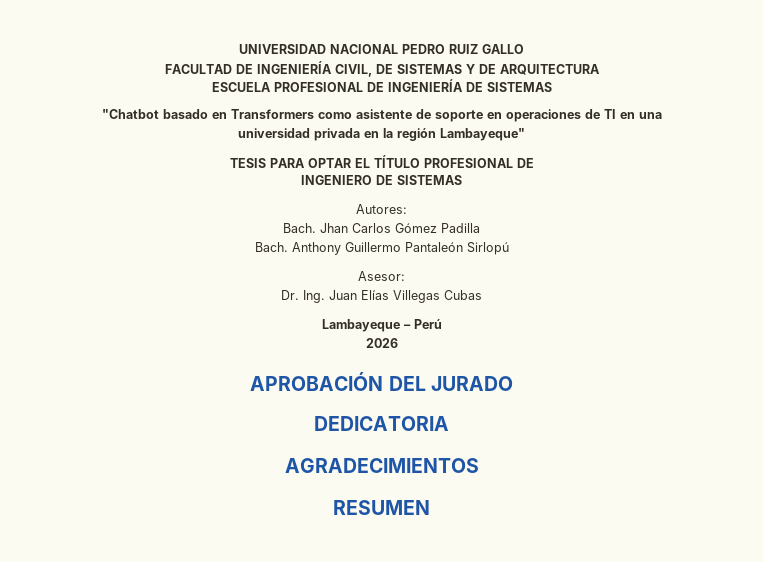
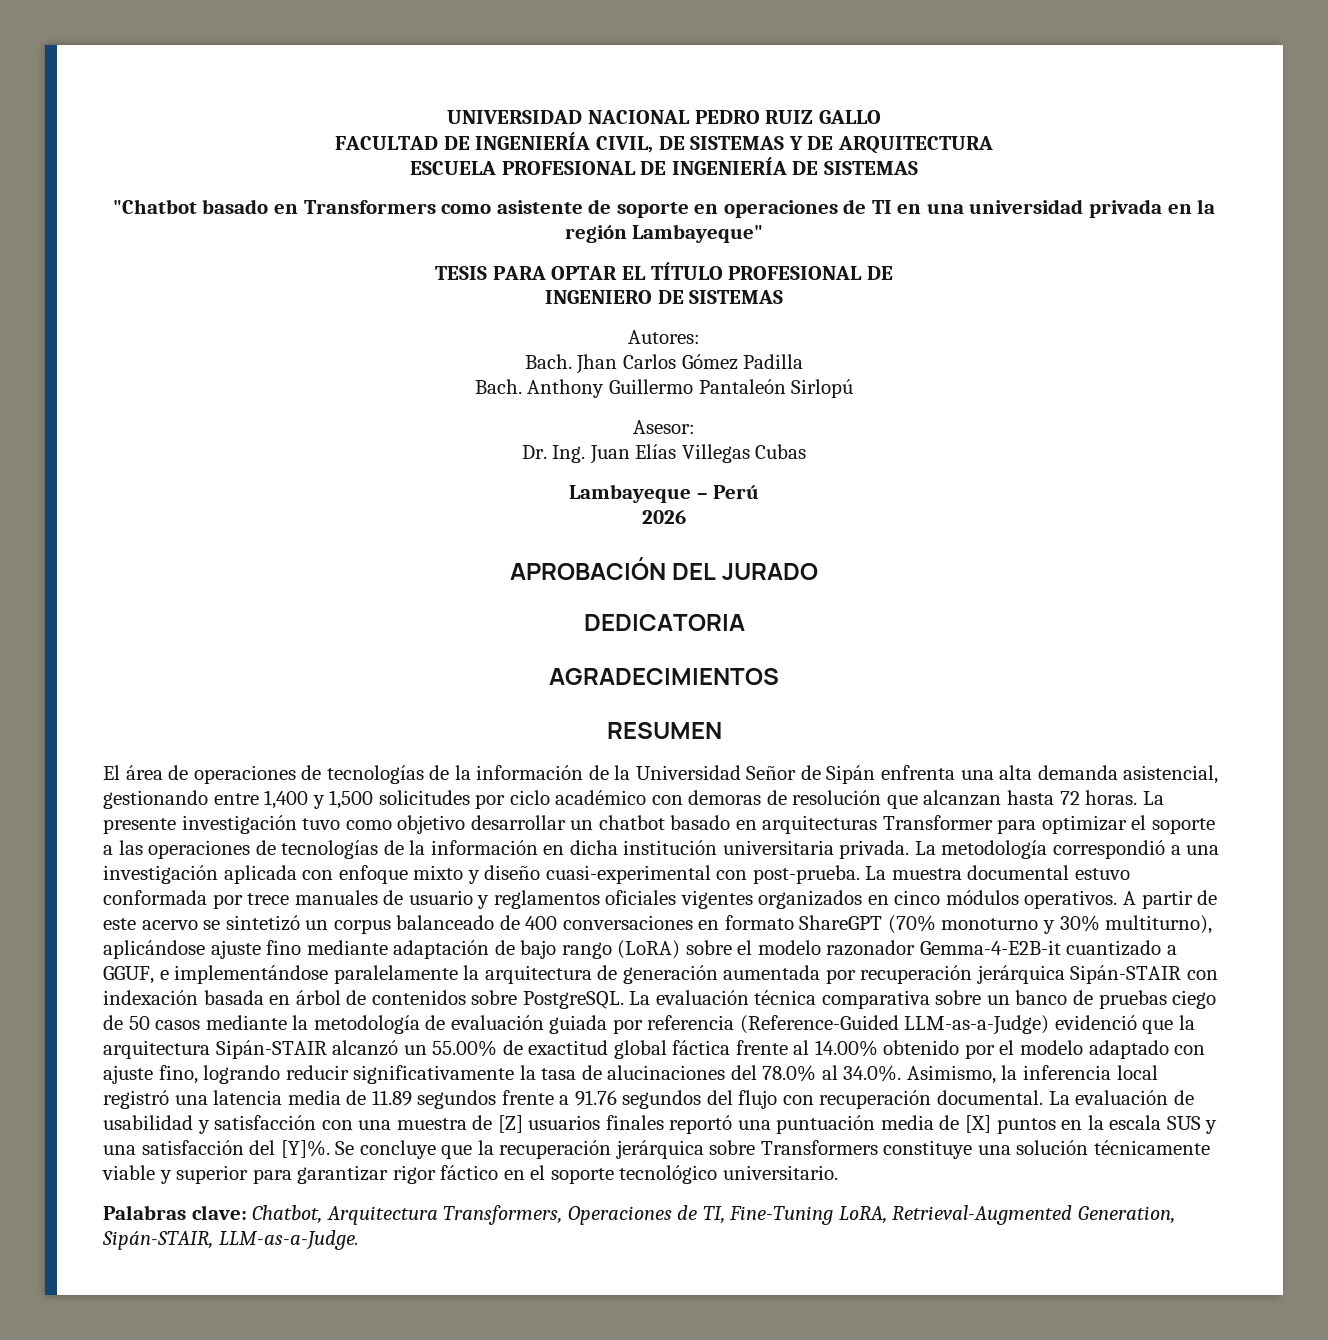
+ El área de operaciones de tecnologías de la información de la Universidad Señor de Sipán enfrenta una alta demanda asistencial, gestionando entre 1,400 y 1,500 solicitudes por ciclo académico con demoras de resolución que alcanzan hasta 72 horas. La presente investigación tuvo como objetivo desarrollar un chatbot basado en arquitecturas Transformer para optimizar el soporte a las operaciones de tecnologías de la información en dicha institución universitaria privada. La metodología correspondió a una investigación aplicada con enfoque mixto y diseño cuasi-experimental con post-prueba. La muestra documental estuvo conformada por trece manuales de usuario y reglamentos oficiales vigentes organizados en cinco módulos operativos. A partir de este acervo se sintetizó un corpus balanceado de 400 conversaciones en formato ShareGPT (70% monoturno y 30% multiturno), aplicándose ajuste fino mediante adaptación de bajo rango (LoRA) sobre el modelo razonador Gemma-4-E2B-it cuantizado a GGUF, e implementándose paralelamente la arquitectura de generación aumentada por recuperación jerárquica Sipán-STAIR con indexación basada en árbol de contenidos sobre PostgreSQL. La evaluación técnica comparativa sobre un banco de pruebas ciego de 50 casos mediante la metodología de evaluación guiada por referencia (Reference-Guided LLM-as-a-Judge) evidenció que la arquitectura Sipán-STAIR alcanzó un 55.00% de exactitud global fáctica frente al 14.00% obtenido por el modelo adaptado con ajuste fino, logrando reducir significativamente la tasa de alucinaciones del 78.0% al 34.0%. Asimismo, la inferencia local registró una latencia media de 11.89 segundos frente a 91.76 segundos del flujo con recuperación documental. La evaluación de usabilidad y satisfacción con una muestra de [Z] usuarios finales reportó una puntuación media de [X] puntos en la escala SUS y una satisfacción del [Y]%. Se concluye que la recuperación jerárquica sobre Transformers constituye una solución técnicamente viable y superior para garantizar rigor fáctico en el soporte tecnológico universitario.
+ Palabras clave: Chatbot, Arquitectura Transformers, Operaciones de TI, Fine-Tuning LoRA, Retrieval-Augmented Generation, Sipán-STAIR, LLM-as-a-Judge.

